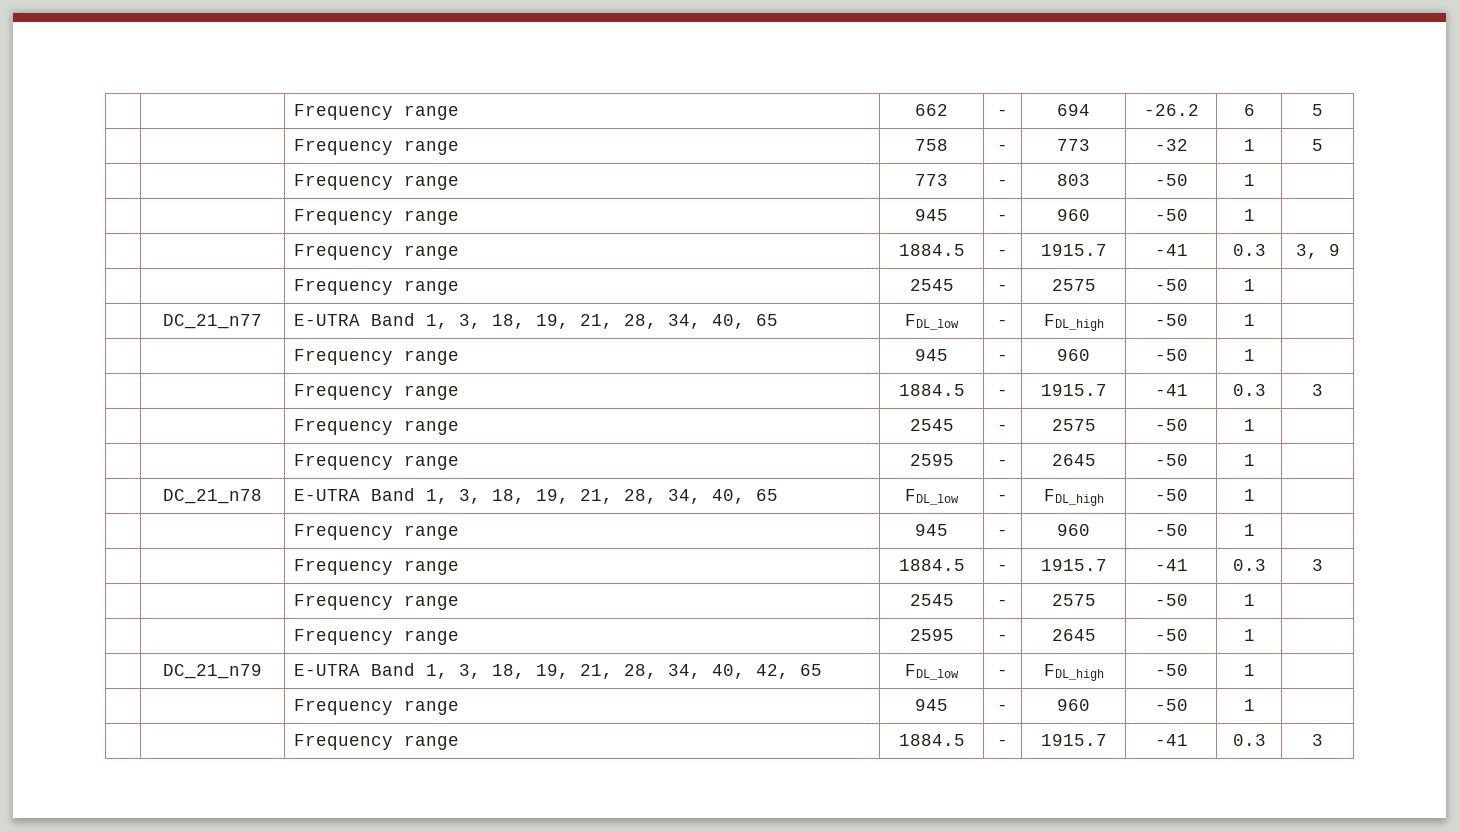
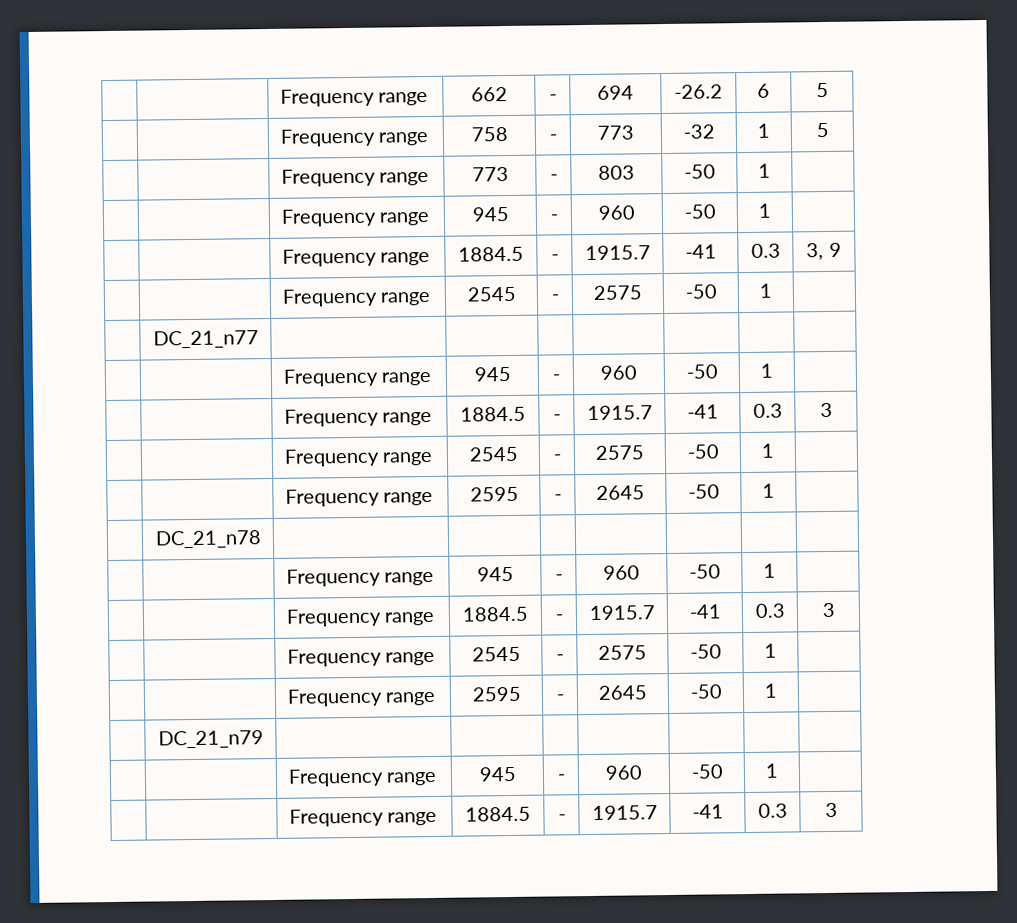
- | DC_21_n77 | E-UTRA Band 1, 3, 18, 19, 21, 28, 34, 40, 65 | FDL_low | - | FDL_high | -50 | 1 |
+ | DC_21_n77 | | | | | | |
- | DC_21_n78 | E-UTRA Band 1, 3, 18, 19, 21, 28, 34, 40, 65 | FDL_low | - | FDL_high | -50 | 1 |
+ | DC_21_n78 | | | | | | |
- | DC_21_n79 | E-UTRA Band 1, 3, 18, 19, 21, 28, 34, 40, 42, 65 | FDL_low | - | FDL_high | -50 | 1 |
+ | DC_21_n79 | | | | | | |

